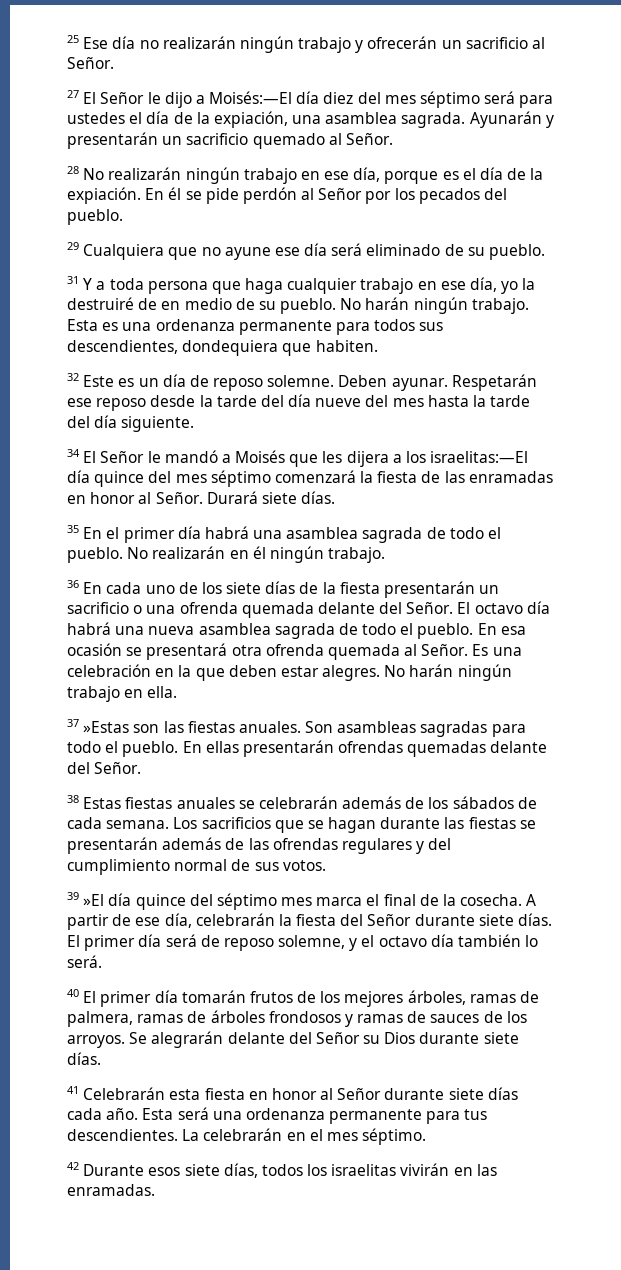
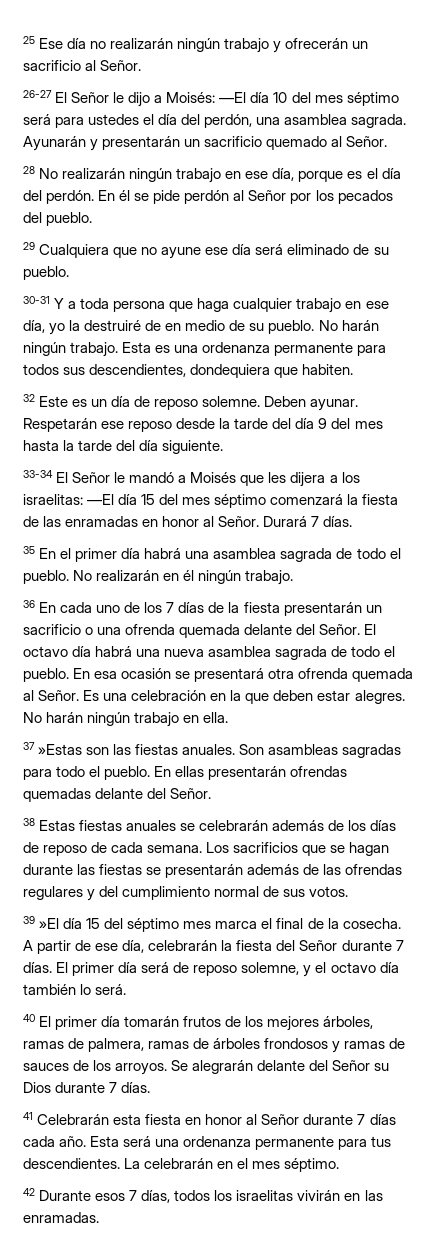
- 27 El Señor le dijo a Moisés:—El día diez del mes séptimo será para ustedes el día de la expiación, una asamblea sagrada.
+ 26-27 El Señor le dijo a Moisés: —El día 10 del mes séptimo será para ustedes el día del perdón, una asamblea sagrada.
- 28 No realizarán ningún trabajo en ese día, porque es el día de la expiación.
+ 28 No realizarán ningún trabajo en ese día, porque es el día del perdón.
- 31 Y a toda persona que haga cualquier trabajo en ese día, yo la destruiré de en medio de su pueblo.
+ 30-31 Y a toda persona que haga cualquier trabajo en ese día, yo la destruiré de en medio de su pueblo.
- Respetarán ese reposo desde la tarde del día nueve del mes hasta la tarde del día siguiente.
+ Respetarán ese reposo desde la tarde del día 9 del mes hasta la tarde del día siguiente.
- 34 El Señor le mandó a Moisés que les dijera a los israelitas:—El día quince del mes séptimo comenzará la fiesta de las enramadas en honor al Señor.
+ 33-34 El Señor le mandó a Moisés que les dijera a los israelitas: —El día 15 del mes séptimo comenzará la fiesta de las enramadas en honor al Señor.
- Durará siete días.
+ Durará 7 días.
- 36 En cada uno de los siete días de la fiesta presentarán un sacrificio o una ofrenda quemada delante del Señor.
+ 36 En cada uno de los 7 días de la fiesta presentarán un sacrificio o una ofrenda quemada delante del Señor.
- 38 Estas fiestas anuales se celebrarán además de los sábados de cada semana.
+ 38 Estas fiestas anuales se celebrarán además de los días de reposo de cada semana.
- 39 »El día quince del séptimo mes marca el final de la cosecha.
+ 39 »El día 15 del séptimo mes marca el final de la cosecha.
- A partir de ese día, celebrarán la fiesta del Señor durante siete días.
+ A partir de ese día, celebrarán la fiesta del Señor durante 7 días.
- Se alegrarán delante del Señor su Dios durante siete días.
+ Se alegrarán delante del Señor su Dios durante 7 días.
- 41 Celebrarán esta fiesta en honor al Señor durante siete días cada año.
+ 41 Celebrarán esta fiesta en honor al Señor durante 7 días cada año.
- 42 Durante esos siete días, todos los israelitas vivirán en las enramadas.
+ 42 Durante esos 7 días, todos los israelitas vivirán en las enramadas.

